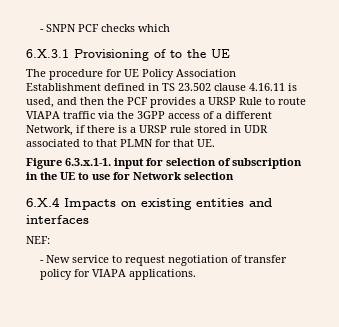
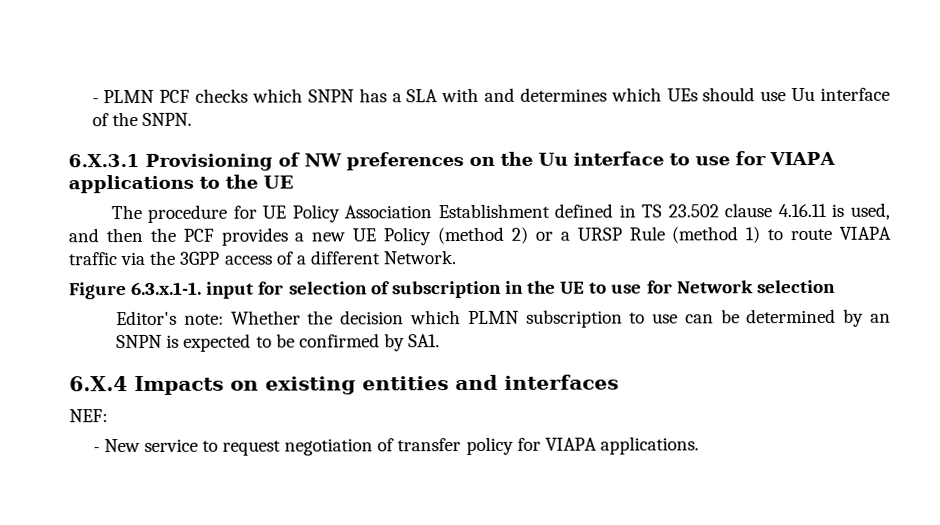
- - SNPN PCF checks which
- 6.X.3.1 Provisioning of to the UE
+ - PLMN PCF checks which SNPN has a SLA with and determines which UEs should use Uu interface of the SNPN.
+ 6.X.3.1 Provisioning of NW preferences on the Uu interface to use for VIAPA applications to the UE
- The procedure for UE Policy Association Establishment defined in TS 23.502 clause 4.16.11 is used, and then the PCF provides a URSP Rule to route VIAPA traffic via the 3GPP access of a different Network, if there is a URSP rule stored in UDR associated to that PLMN for that UE.
+ The procedure for UE Policy Association Establishment defined in TS 23.502 clause 4.16.11 is used, and then the PCF provides a new UE Policy (method 2) or a URSP Rule (method 1) to route VIAPA traffic via the 3GPP access of a different Network.
+ Editor's note: Whether the decision which PLMN subscription to use can be determined by an SNPN is expected to be confirmed by SA1.

